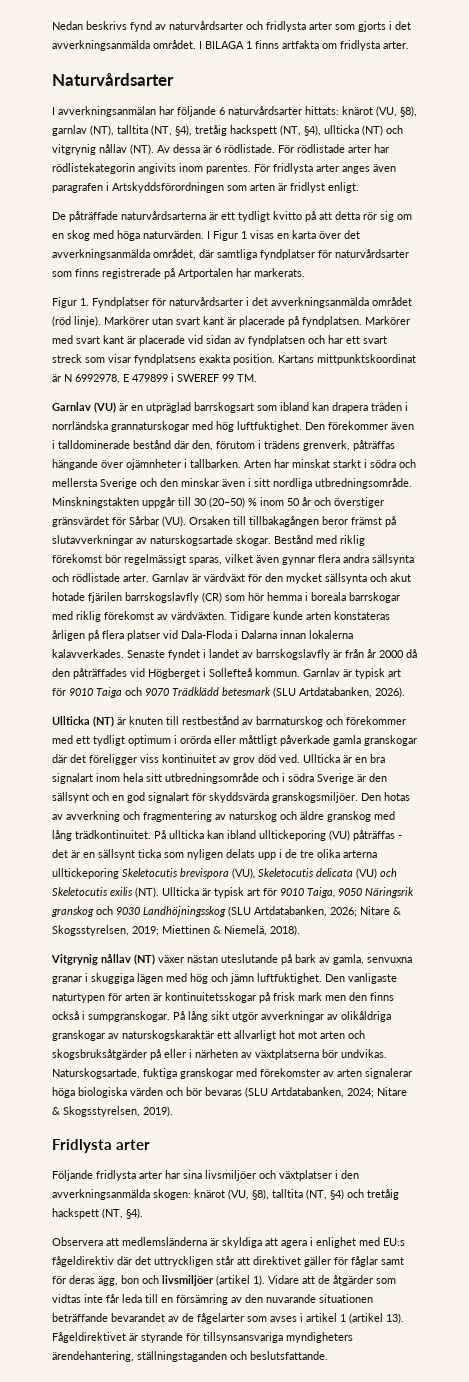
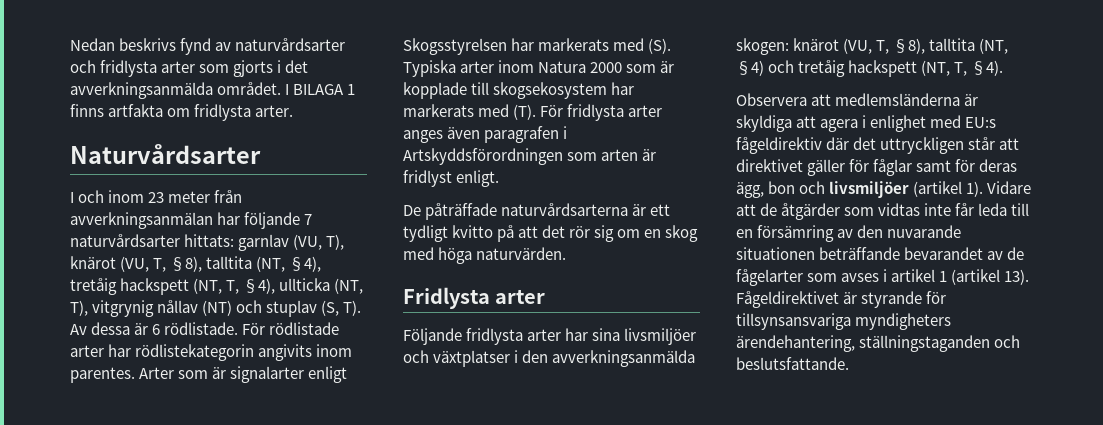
- I avverkningsanmälan har följande 6 naturvårdsarter hittats: knärot (VU, §8), garnlav (NT), talltita (NT, §4), tretåig hackspett (NT, §4), ullticka (NT) och vitgrynig nållav (NT). Av dessa är 6 rödlistade.
+ I och inom 23 meter från avverkningsanmälan har följande 7 naturvårdsarter hittats: garnlav (VU, T), knärot (VU, T, §8), talltita (NT, §4), tretåig hackspett (NT, T, §4), ullticka (NT, T), vitgrynig nållav (NT) och stuplav (S, T). Av dessa är 6 rödlistade.
- För fridlysta arter anges även paragrafen i Artskyddsförordningen som arten är fridlyst enligt.
+ Arter som är signalarter enligt Skogsstyrelsen har markerats med (S). Typiska arter inom Natura 2000 som är kopplade till skogsekosystem har markerats med (T). För fridlysta arter anges även paragrafen i Artskyddsförordningen som arten är fridlyst enligt.
- De påträffade naturvårdsarterna är ett tydligt kvitto på att detta rör sig om en skog med höga naturvärden. I Figur 1 visas en karta över det avverkningsanmälda området, där samtliga fyndplatser för naturvårdsarter som finns registrerade på Artportalen har markerats.
- Figur 1. Fyndplatser för naturvårdsarter i det avverkningsanmälda området (röd linje). Markörer utan svart kant är placerade på fyndplatsen. Markörer med svart kant är placerade vid sidan av fyndplatsen och har ett svart streck som visar fyndplatsens exakta position. Kartans mittpunktskoordinat är N 6992978, E 479899 i SWEREF 99 TM.
- Garnlav (VU) är en utpräglad barrskogsart som ibland kan drapera träden i norrländska grannaturskogar med hög luftfuktighet. Den förekommer även i talldominerade bestånd där den, förutom i trädens grenverk, påträffas hängande över ojämnheter i tallbarken. Arten har minskat starkt i södra och mellersta Sverige och den minskar även i sitt nordliga utbredningsområde. Minskningstakten uppgår till 30 (20–50) % inom 50 år och överstiger gränsvärdet för Sårbar (VU). Orsaken till tillbakagången beror främst på slutavverkningar av naturskogsartade skogar. Bestånd med riklig förekomst bör regelmässigt sparas, vilket även gynnar flera andra sällsynta och rödlistade arter. Garnlav är värdväxt för den mycket sällsynta och akut hotade fjärilen barrskogslavfly (CR) som hör hemma i boreala barrskogar med riklig förekomst av värdväxten. Tidigare kunde arten konstateras årligen på flera platser vid Dala-Floda i Dalarna innan lokalerna kalavverkades. Senaste fyndet i landet av barrskogslavfly är från år 2000 då den påträffades vid Högberget i Sollefteå kommun. Garnlav är typisk art för 9010 Taiga och 9070 Trädklädd betesmark (SLU Artdatabanken, 2026).
- Ullticka (NT) är knuten till restbestånd av barrnaturskog och förekommer med ett tydligt optimum i orörda eller måttligt påverkade gamla granskogar där det föreligger viss kontinuitet av grov död ved. Ullticka är en bra signalart inom hela sitt utbredningsområde och i södra Sverige är den sällsynt och en god signalart för skyddsvärda granskogsmiljöer. Den hotas av avverkning och fragmentering av naturskog och äldre granskog med lång trädkontinuitet. På ullticka kan ibland ulltickeporing (VU) påträffas - det är en sällsynt ticka som nyligen delats upp i de tre olika arterna ulltickeporing Skeletocutis brevispora (VU), Skeletocutis delicata (VU) och Skeletocutis exilis (NT). Ullticka är typisk art för 9010 Taiga, 9050 Näringsrik granskog och 9030 Landhöjningsskog (SLU Artdatabanken, 2026; Nitare & Skogsstyrelsen, 2019; Miettinen & Niemelä, 2018).
- Vitgrynig nållav (NT) växer nästan uteslutande på bark av gamla, senvuxna granar i skuggiga lägen med hög och jämn luftfuktighet. Den vanligaste naturtypen för arten är kontinuitetsskogar på frisk mark men den finns också i sumpgranskogar. På lång sikt utgör avverkningar av olikåldriga granskogar av naturskogskaraktär ett allvarligt hot mot arten och skogsbruksåtgärder på eller i närheten av växtplatserna bör undvikas. Naturskogsartade, fuktiga granskogar med förekomster av arten signalerar höga biologiska värden och bör bevaras (SLU Artdatabanken, 2024; Nitare & Skogsstyrelsen, 2019).
+ De påträffade naturvårdsarterna är ett tydligt kvitto på att det rör sig om en skog med höga naturvärden.
- Följande fridlysta arter har sina livsmiljöer och växtplatser i den avverkningsanmälda skogen: knärot (VU, §8), talltita (NT, §4) och tretåig hackspett (NT, §4).
+ Följande fridlysta arter har sina livsmiljöer och växtplatser i den avverkningsanmälda skogen: knärot (VU, T, §8), talltita (NT, §4) och tretåig hackspett (NT, T, §4).

